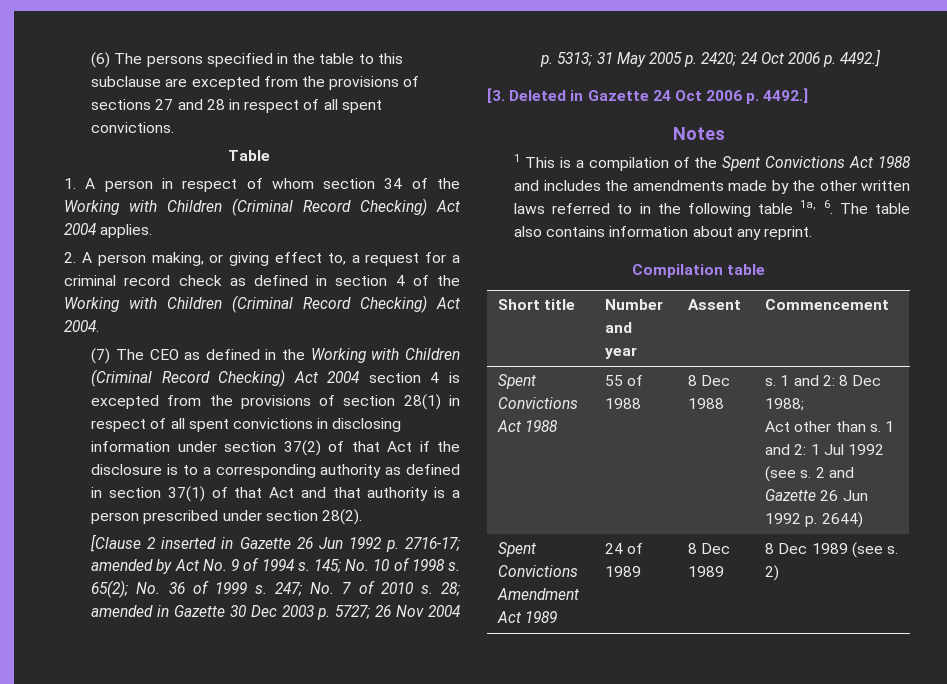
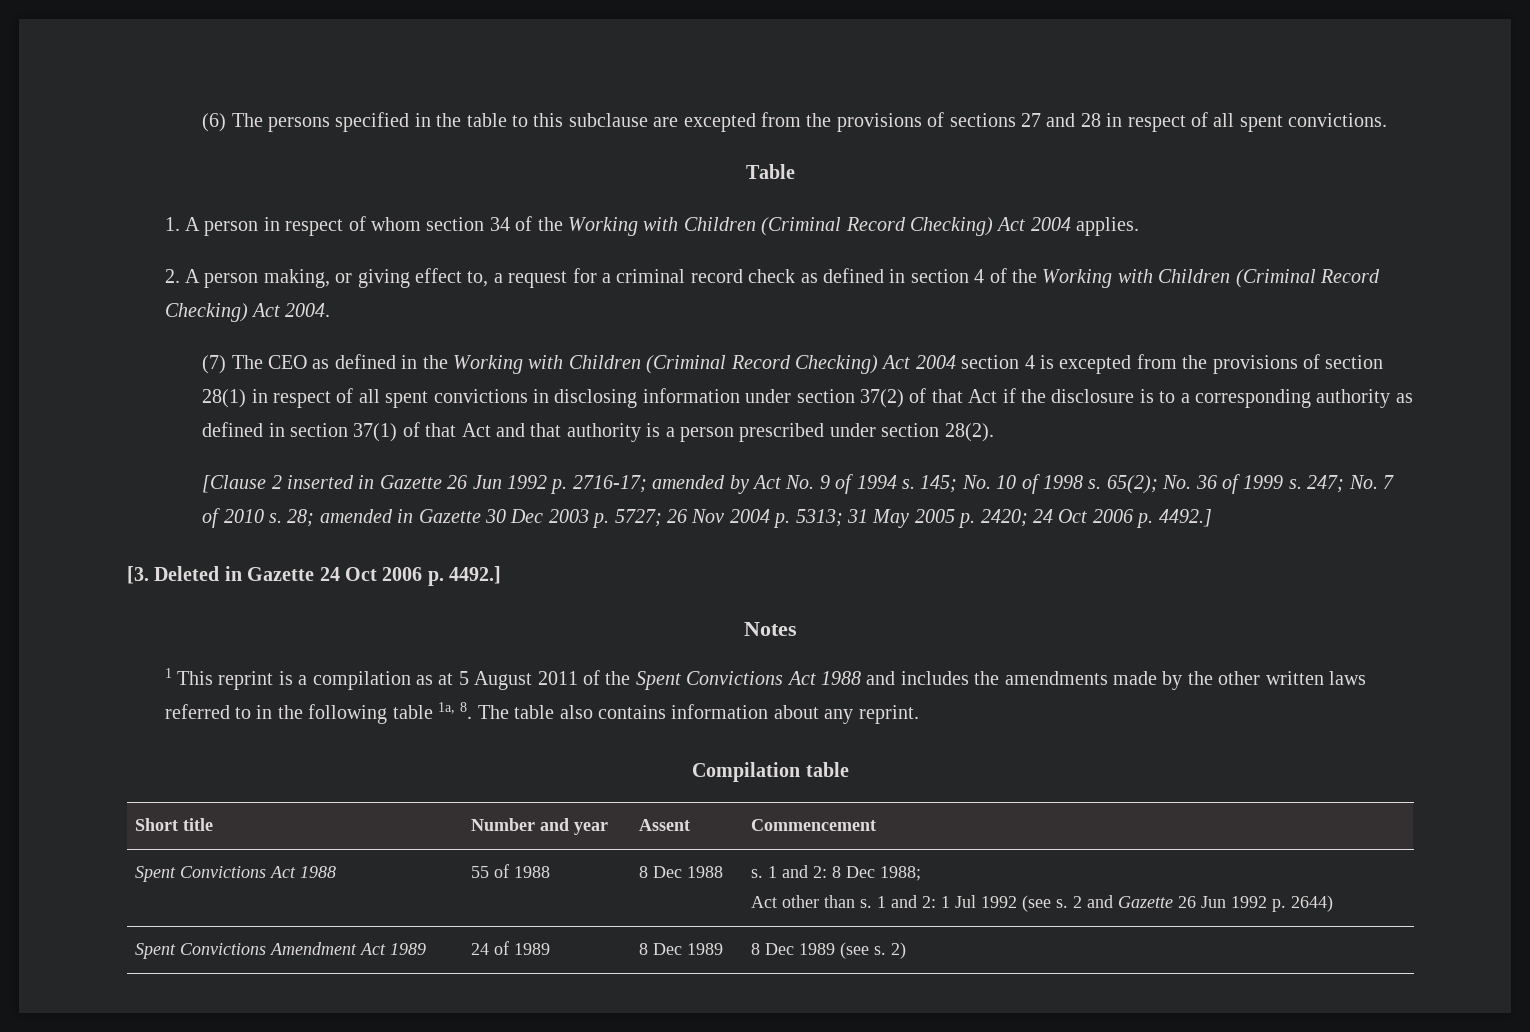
- 1 This is a compilation of the Spent Convictions Act 1988 and includes the amendments made by the other written laws referred to in the following table 1a, 6. The table also contains information about any reprint.
+ 1 This reprint is a compilation as at 5 August 2011 of the Spent Convictions Act 1988 and includes the amendments made by the other written laws referred to in the following table 1a, 8. The table also contains information about any reprint.

